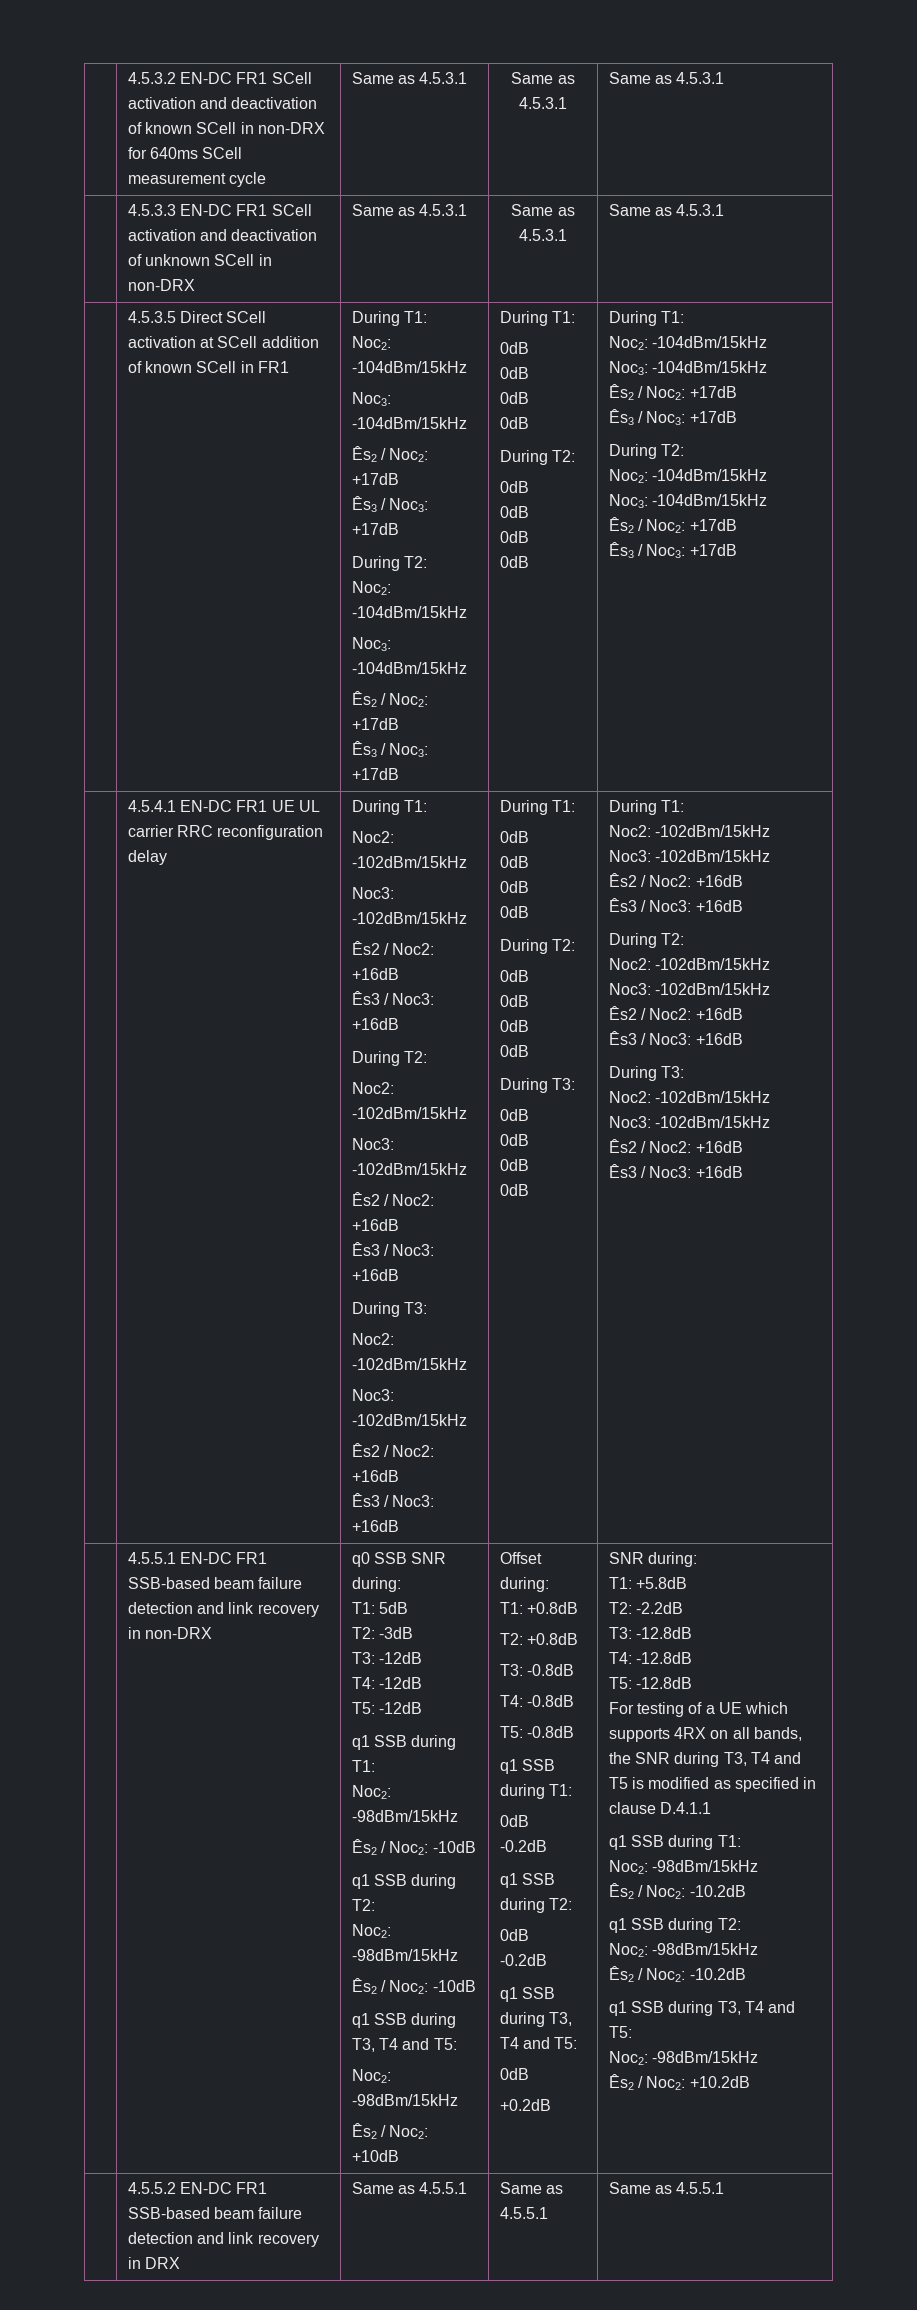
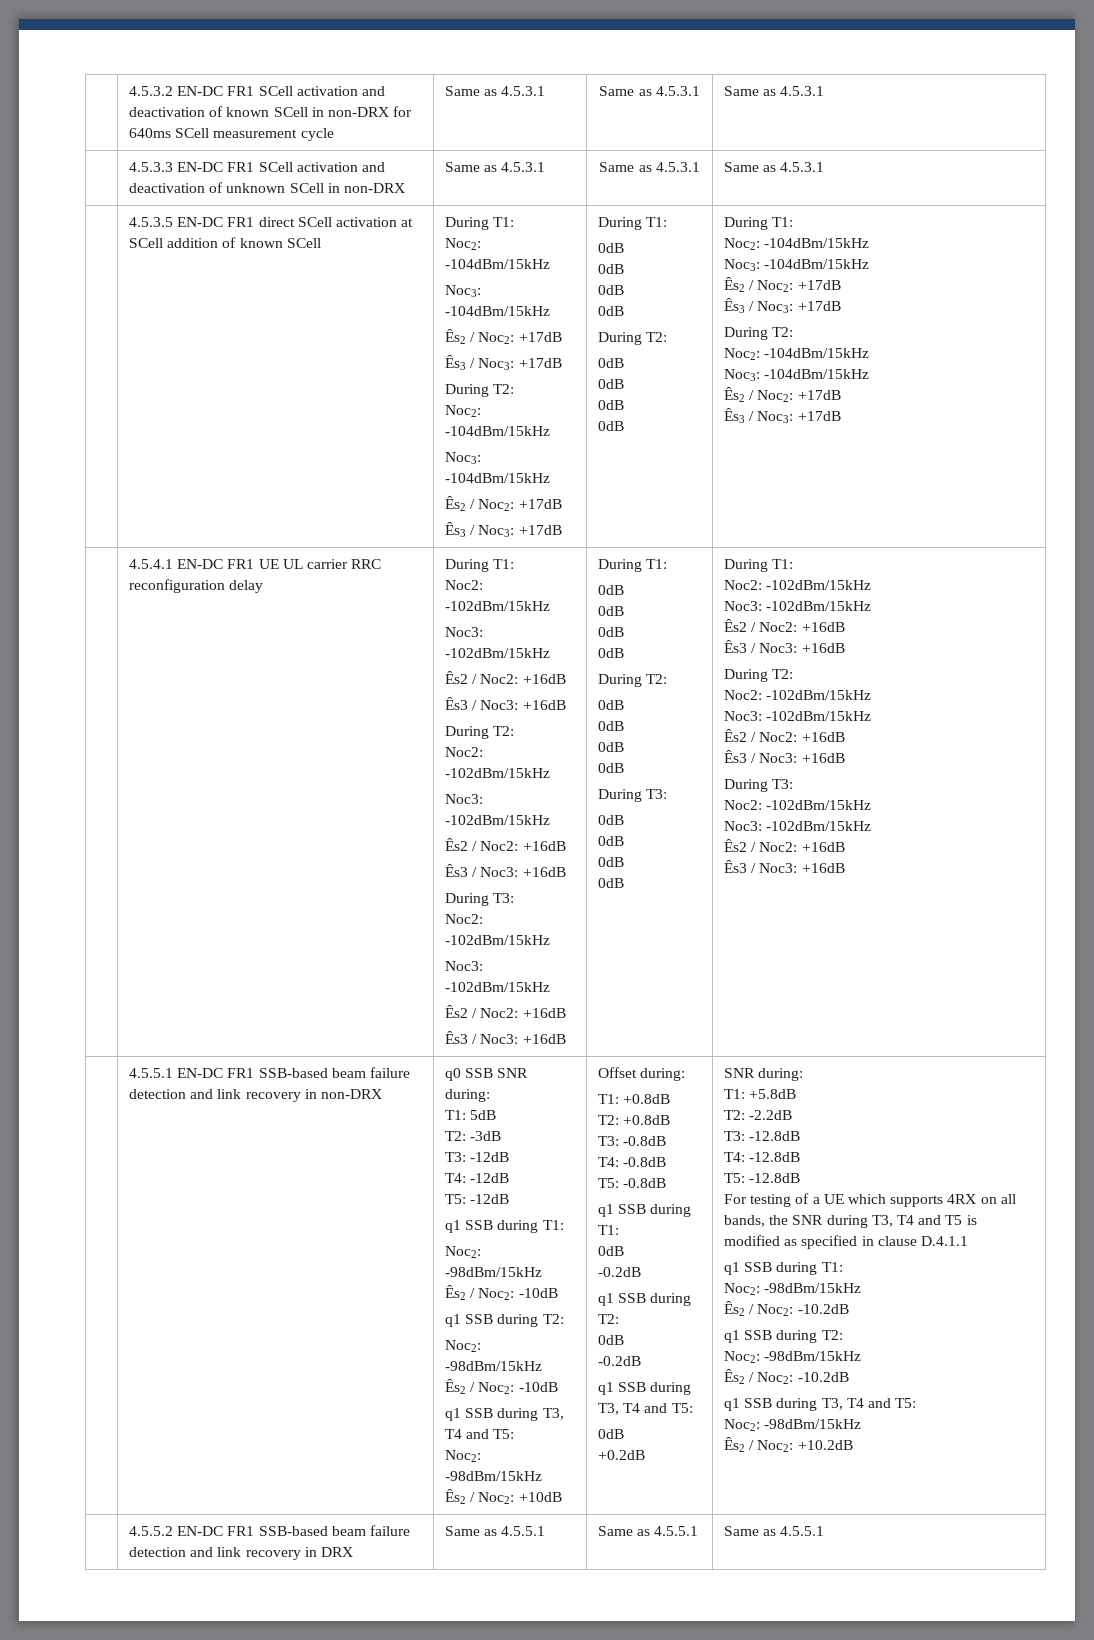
- 4.5.3.5 Direct SCell activation at SCell addition of known SCell in FR1
+ 4.5.3.5 EN-DC FR1 direct SCell activation at SCell addition of known SCell

